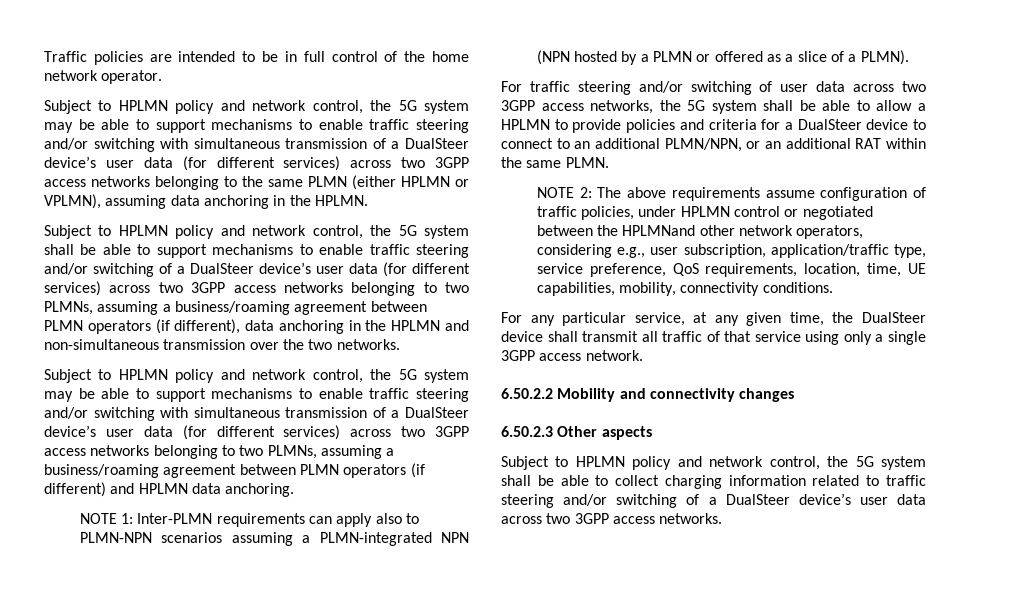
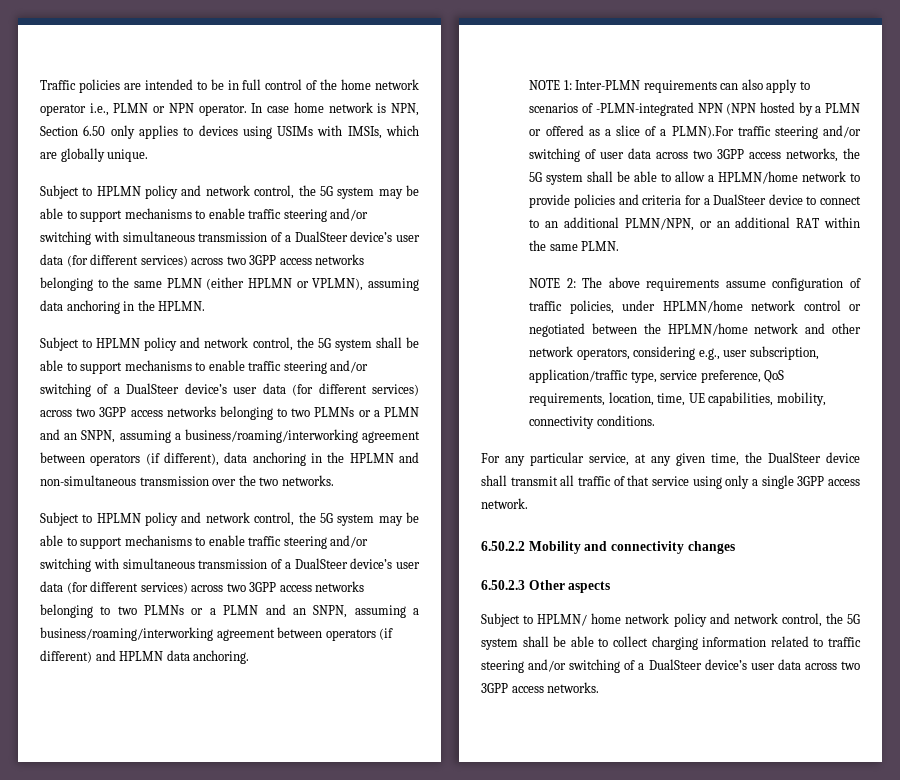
- Traffic policies are intended to be in full control of the home network operator.
+ Traffic policies are intended to be in full control of the home network operator i.e., PLMN or NPN operator. In case home network is NPN, Section 6.50 only applies to devices using USIMs with IMSIs, which are globally unique.
- Subject to HPLMN policy and network control, the 5G system shall be able to support mechanisms to enable traffic steering and/or switching of a DualSteer device’s user data (for different services) across two 3GPP access networks belonging to two PLMNs, assuming a business/roaming agreement between PLMN operators (if different), data anchoring in the HPLMN and non-simultaneous transmission over the two networks.
+ Subject to HPLMN policy and network control, the 5G system shall be able to support mechanisms to enable traffic steering and/or switching of a DualSteer device’s user data (for different services) across two 3GPP access networks belonging to two PLMNs or a PLMN and an SNPN, assuming a business/roaming/interworking agreement between operators (if different), data anchoring in the HPLMN and non-simultaneous transmission over the two networks.
- Subject to HPLMN policy and network control, the 5G system may be able to support mechanisms to enable traffic steering and/or switching with simultaneous transmission of a DualSteer device’s user data (for different services) across two 3GPP access networks belonging to two PLMNs, assuming a business/roaming agreement between PLMN operators (if different) and HPLMN data anchoring.
+ Subject to HPLMN policy and network control, the 5G system may be able to support mechanisms to enable traffic steering and/or switching with simultaneous transmission of a DualSteer device’s user data (for different services) across two 3GPP access networks belonging to two PLMNs or a PLMN and an SNPN, assuming a business/roaming/interworking agreement between operators (if different) and HPLMN data anchoring.
- Inter-PLMN requirements can apply also to PLMN-NPN scenarios assuming a PLMN-integrated NPN (NPN hosted by a PLMN or offered as a slice of a PLMN).
- For traffic steering and/or switching of user data across two 3GPP access networks, the 5G system shall be able to allow a HPLMN to provide policies and criteria for a DualSteer device to connect to an additional PLMN/NPN, or an additional RAT within the same PLMN.
+ Inter-PLMN requirements can also apply to scenarios of -PLMN-integrated NPN (NPN hosted by a PLMN or offered as a slice of a PLMN).For traffic steering and/or switching of user data across two 3GPP access networks, the 5G system shall be able to allow a HPLMN/home network to provide policies and criteria for a DualSteer device to connect to an additional PLMN/NPN, or an additional RAT within the same PLMN.
- NOTE 2: The above requirements assume configuration of traffic policies, under HPLMN control or negotiated between the HPLMNand other network operators, considering e.g., user subscription, application/traffic type, service preference, QoS requirements, location, time, UE capabilities, mobility, connectivity conditions.
+ NOTE 2: The above requirements assume configuration of traffic policies, under HPLMN/home network control or negotiated between the HPLMN/home network and other network operators, considering e.g., user subscription, application/traffic type, service preference, QoS requirements, location, time, UE capabilities, mobility, connectivity conditions.
- Subject to HPLMN policy and network control, the 5G system shall be able to collect charging information related to traffic steering and/or switching of a DualSteer device’s user data across two 3GPP access networks.
+ Subject to HPLMN/ home network policy and network control, the 5G system shall be able to collect charging information related to traffic steering and/or switching of a DualSteer device’s user data across two 3GPP access networks.

